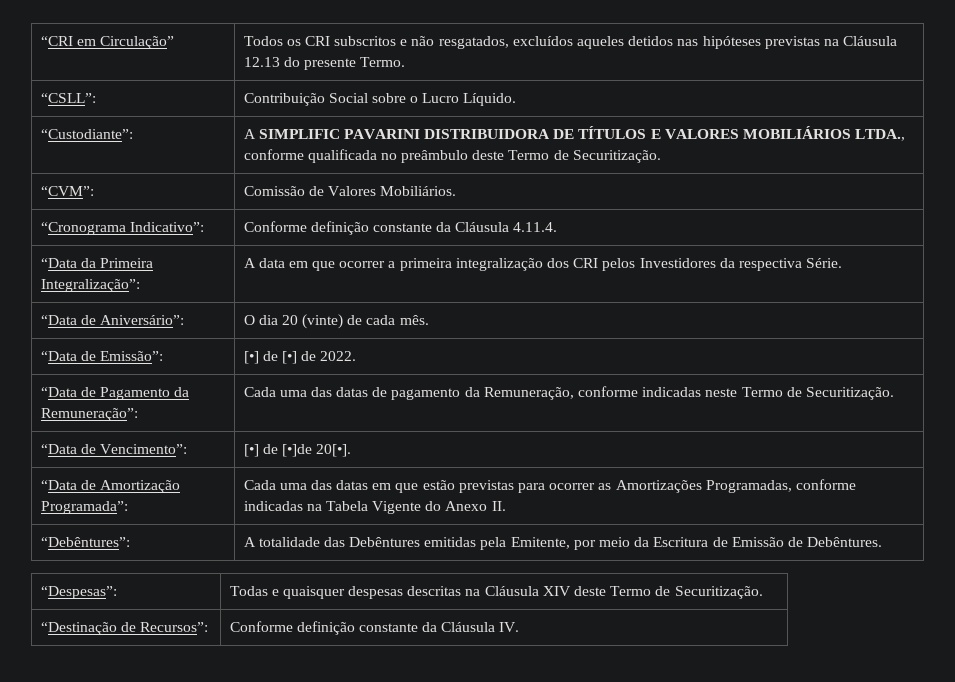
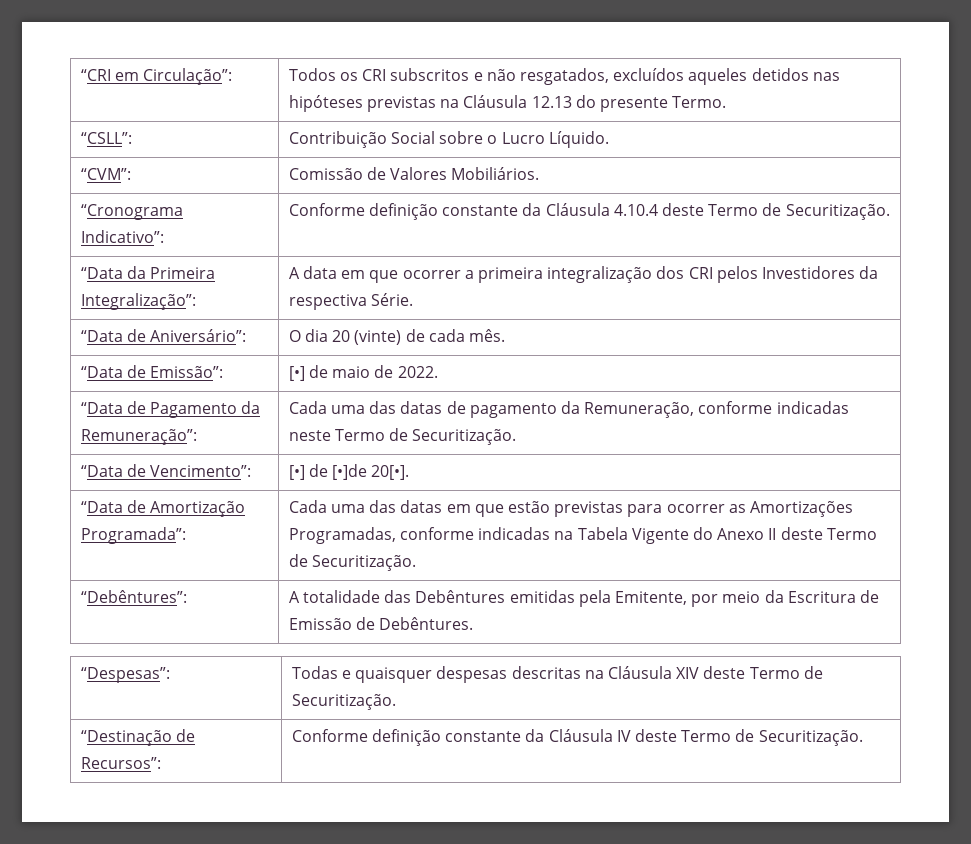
- “CRI em Circulação” | Todos os CRI subscritos e não resgatados, excluídos aqueles detidos nas hipóteses previstas na Cláusula 12.13 do presente Termo.
+ “CRI em Circulação”: | Todos os CRI subscritos e não resgatados, excluídos aqueles detidos nas hipóteses previstas na Cláusula 12.13 do presente Termo.
- “Custodiante”: | A SIMPLIFIC PAVARINI DISTRIBUIDORA DE TÍTULOS E VALORES MOBILIÁRIOS LTDA., conforme qualificada no preâmbulo deste Termo de Securitização.
- “Cronograma Indicativo”: | Conforme definição constante da Cláusula 4.11.4.
+ “Cronograma Indicativo”: | Conforme definição constante da Cláusula 4.10.4 deste Termo de Securitização.
- “Data de Emissão”: | [•] de [•] de 2022.
+ “Data de Emissão”: | [•] de maio de 2022.
- “Data de Amortização Programada”: | Cada uma das datas em que estão previstas para ocorrer as Amortizações Programadas, conforme indicadas na Tabela Vigente do Anexo II.
+ “Data de Amortização Programada”: | Cada uma das datas em que estão previstas para ocorrer as Amortizações Programadas, conforme indicadas na Tabela Vigente do Anexo II deste Termo de Securitização.
- “Destinação de Recursos”: | Conforme definição constante da Cláusula IV.
+ “Destinação de Recursos”: | Conforme definição constante da Cláusula IV deste Termo de Securitização.

